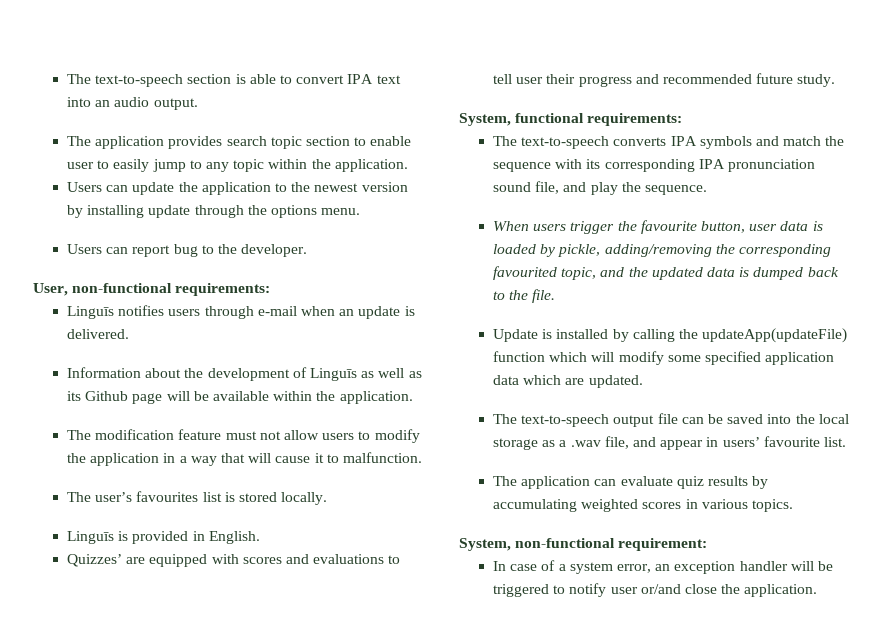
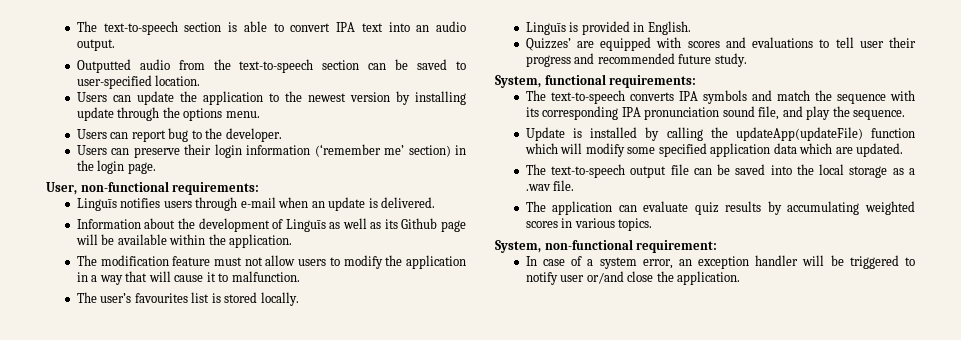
- The application provides search topic section to enable user to easily jump to any topic within the application.
+ Outputted audio from the text-to-speech section can be saved to user-specified location.
+ Users can preserve their login information (‘remember me’ section) in the login page.
- When users trigger the favourite button, user data is loaded by pickle, adding/removing the corresponding favourited topic, and the updated data is dumped back to the file.
- The text-to-speech output file can be saved into the local storage as a .wav file, and appear in users’ favourite list.
+ The text-to-speech output file can be saved into the local storage as a .wav file.

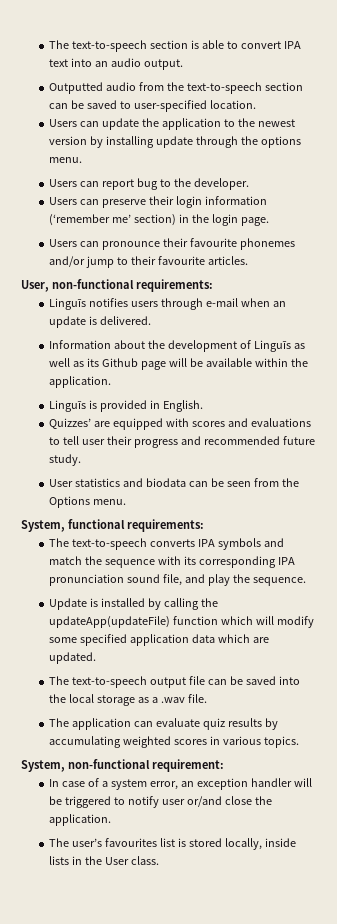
+ Users can pronounce their favourite phonemes and/or jump to their favourite articles.
- The modification feature must not allow users to modify the application in a way that will cause it to malfunction.
- The user’s favourites list is stored locally.
+ User statistics and biodata can be seen from the Options menu.
+ The user’s favourites list is stored locally, inside lists in the User class.

